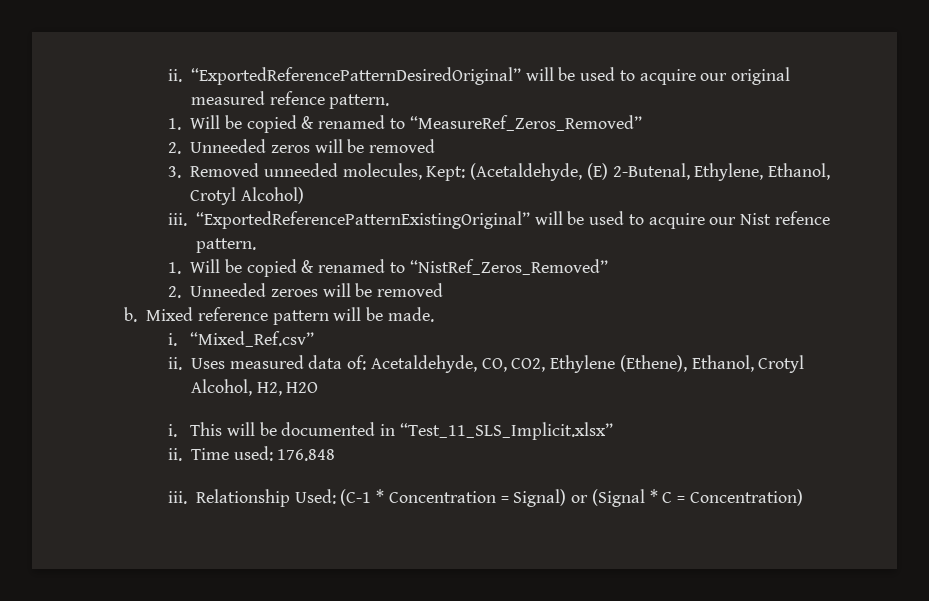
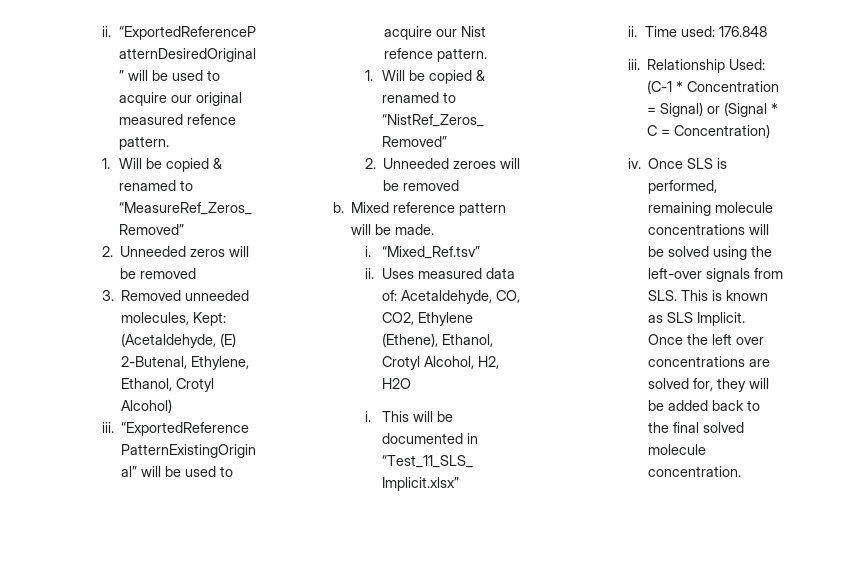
- “Mixed_Ref.csv”
+ “Mixed_Ref.tsv”
+ iv. Once SLS is performed, remaining molecule concentrations will be solved using the left-over signals from SLS. This is known as SLS Implicit. Once the left over concentrations are solved for, they will be added back to the final solved molecule concentration.

